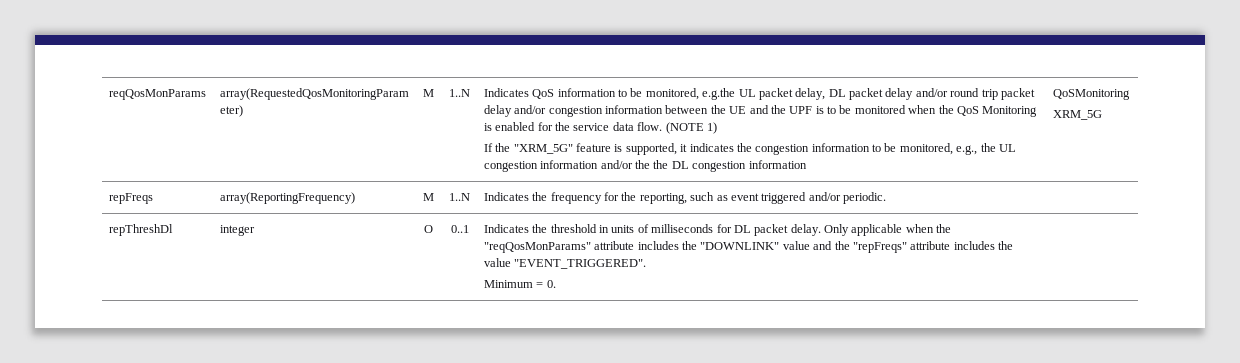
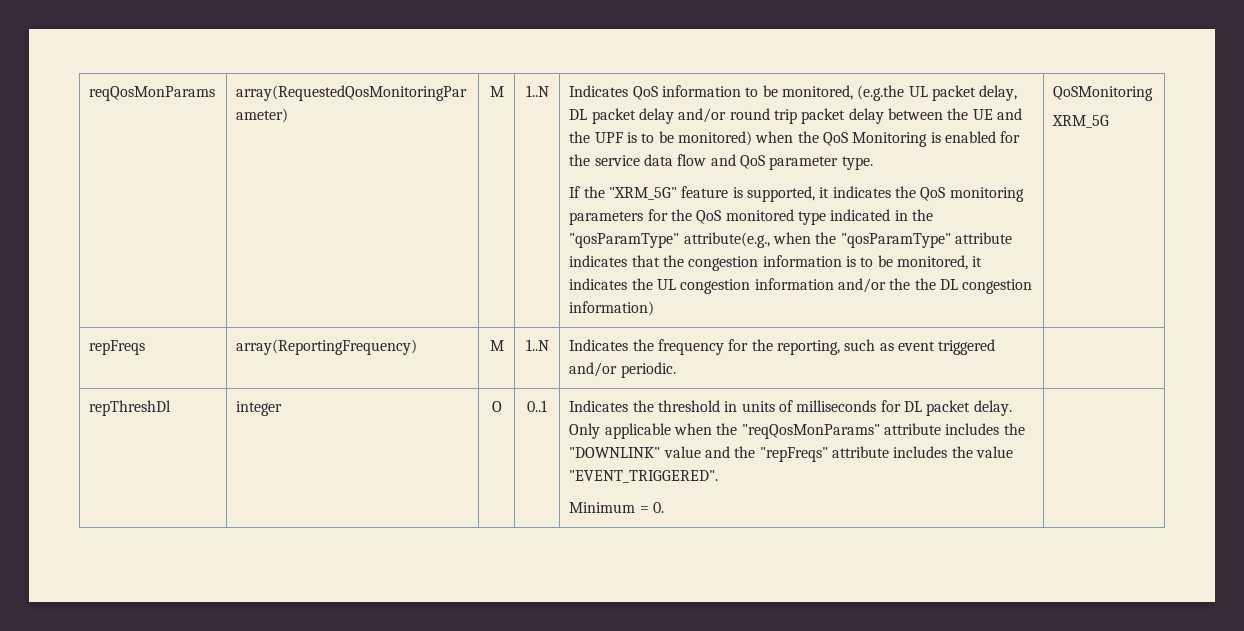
- Indicates QoS information to be monitored, e.g.the UL packet delay, DL packet delay and/or round trip packet delay and/or congestion information between the UE and the UPF is to be monitored when the QoS Monitoring is enabled for the service data flow. (NOTE 1)
+ Indicates QoS information to be monitored, (e.g.the UL packet delay, DL packet delay and/or round trip packet delay between the UE and the UPF is to be monitored) when the QoS Monitoring is enabled for the service data flow and QoS parameter type.
- If the "XRM_5G" feature is supported, it indicates the congestion information to be monitored, e.g., the UL congestion information and/or the the DL congestion information
+ If the "XRM_5G" feature is supported, it indicates the QoS monitoring parameters for the QoS monitored type indicated in the "qosParamType" attribute(e.g., when the "qosParamType" attribute indicates that the congestion information is to be monitored, it indicates the UL congestion information and/or the the DL congestion information)

